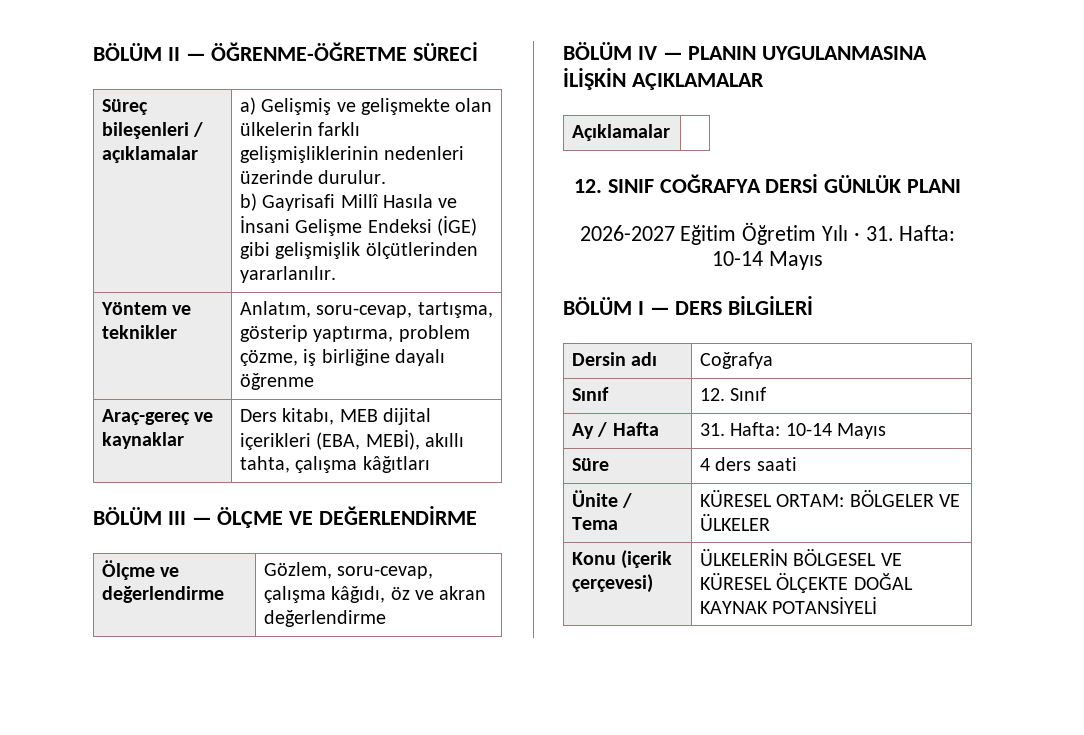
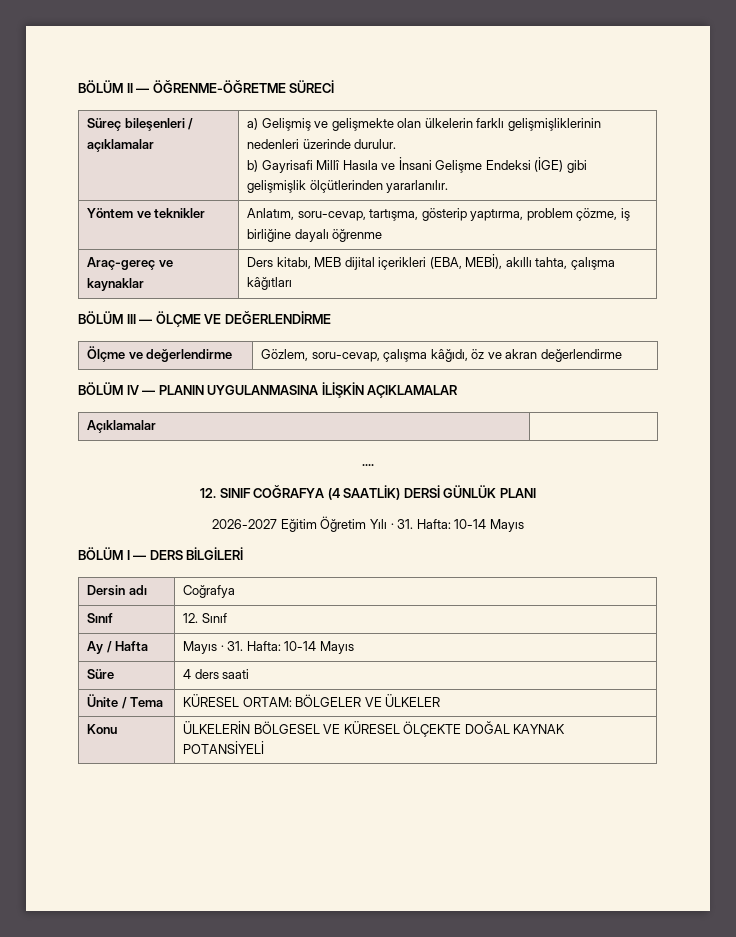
+ ....
- 12. SINIF COĞRAFYA DERSİ GÜNLÜK PLANI
+ 12. SINIF COĞRAFYA (4 SAATLİK) DERSİ GÜNLÜK PLANI
- Ay / Hafta | 31. Hafta: 10-14 Mayıs
+ Ay / Hafta | Mayıs · 31. Hafta: 10-14 Mayıs
- Konu (içerik çerçevesi) | ÜLKELERİN BÖLGESEL VE KÜRESEL ÖLÇEKTE DOĞAL KAYNAK POTANSİYELİ
+ Konu | ÜLKELERİN BÖLGESEL VE KÜRESEL ÖLÇEKTE DOĞAL KAYNAK POTANSİYELİ

